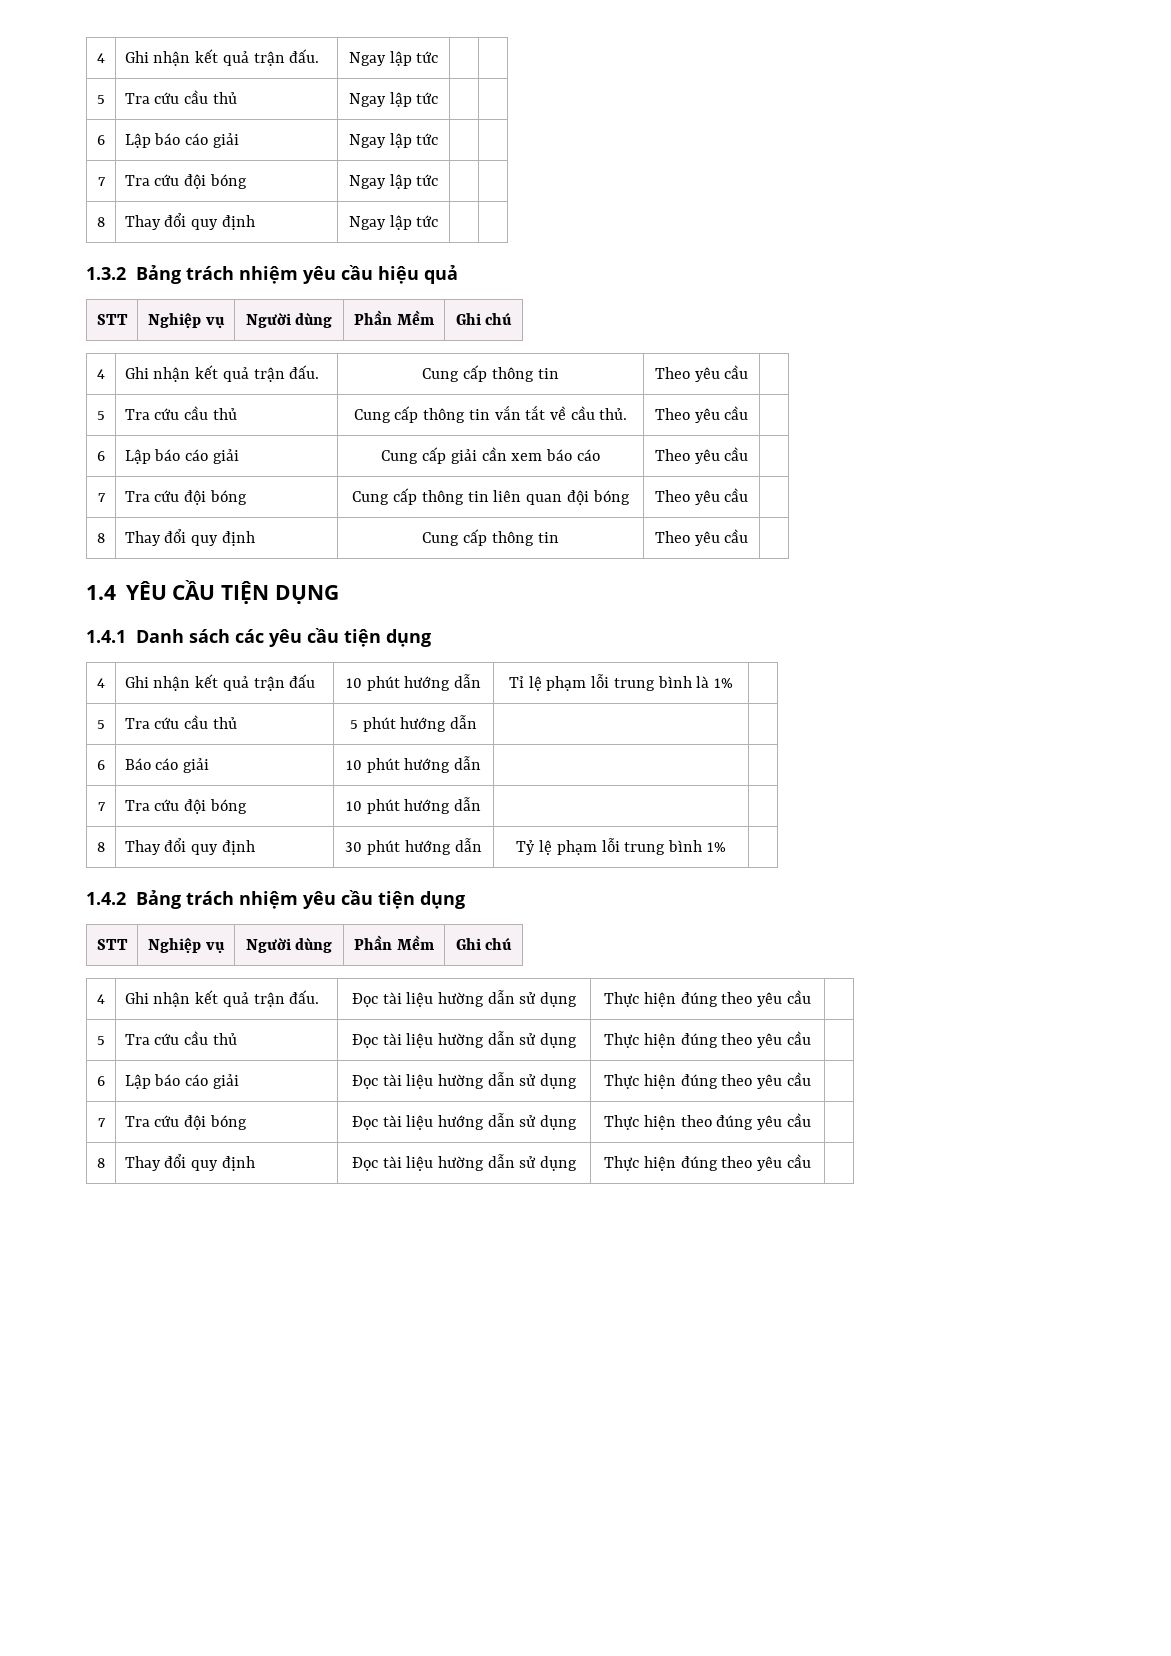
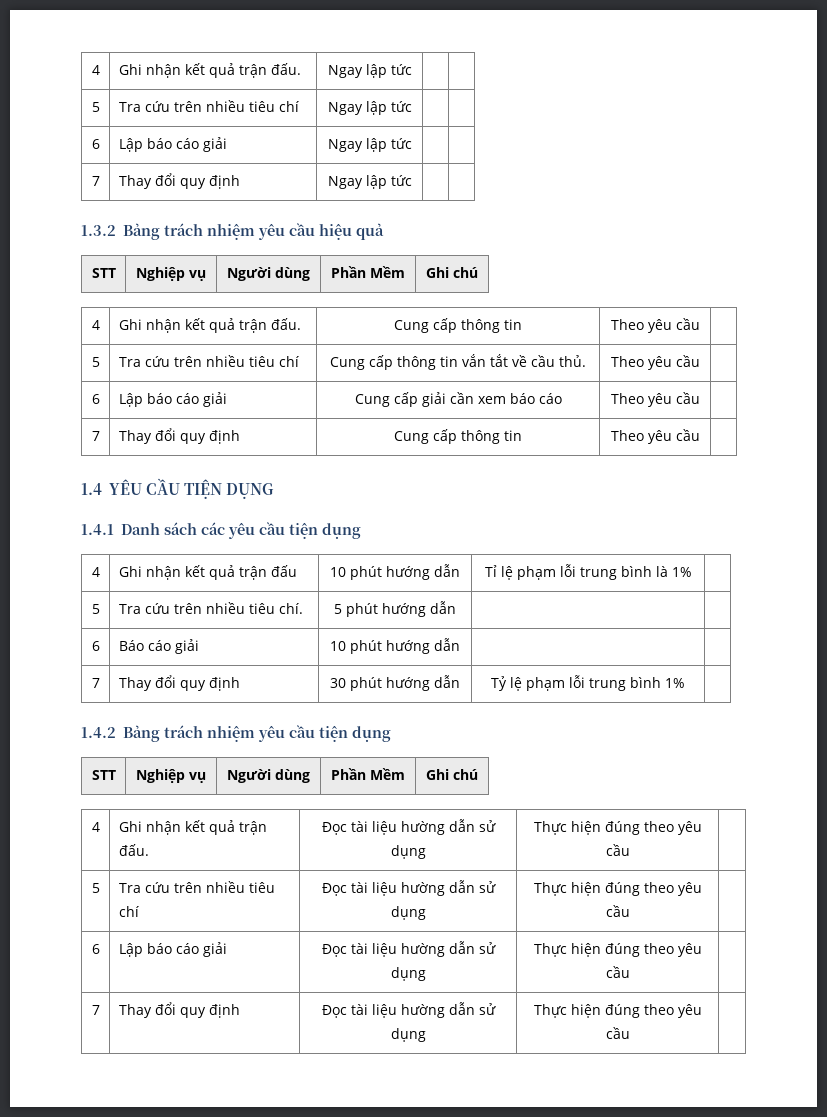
- 5 | Tra cứu cầu thủ | Ngay lập tức | |
+ 5 | Tra cứu trên nhiều tiêu chí | Ngay lập tức | |
- 7 | Tra cứu đội bóng | Ngay lập tức | |
- 8 | Thay đổi quy định | Ngay lập tức | |
+ 7 | Thay đổi quy định | Ngay lập tức | |
- 5 | Tra cứu cầu thủ | Cung cấp thông tin vắn tắt về cầu thủ. | Theo yêu cầu |
+ 5 | Tra cứu trên nhiều tiêu chí | Cung cấp thông tin vắn tắt về cầu thủ. | Theo yêu cầu |
- 7 | Tra cứu đội bóng | Cung cấp thông tin liên quan đội bóng | Theo yêu cầu |
- 8 | Thay đổi quy định | Cung cấp thông tin | Theo yêu cầu |
+ 7 | Thay đổi quy định | Cung cấp thông tin | Theo yêu cầu |
- 5 | Tra cứu cầu thủ | 5 phút hướng dẫn | |
+ 5 | Tra cứu trên nhiều tiêu chí. | 5 phút hướng dẫn | |
- 7 | Tra cứu đội bóng | 10 phút hướng dẫn | |
- 8 | Thay đổi quy định | 30 phút hướng dẫn | Tỷ lệ phạm lỗi trung bình 1% |
+ 7 | Thay đổi quy định | 30 phút hướng dẫn | Tỷ lệ phạm lỗi trung bình 1% |
- 5 | Tra cứu cầu thủ | Đọc tài liệu hường dẫn sử dụng | Thực hiện đúng theo yêu cầu |
+ 5 | Tra cứu trên nhiều tiêu chí | Đọc tài liệu hường dẫn sử dụng | Thực hiện đúng theo yêu cầu |
- 7 | Tra cứu đội bóng | Đọc tài liệu hướng dẫn sử dụng | Thực hiện theo đúng yêu cầu |
- 8 | Thay đổi quy định | Đọc tài liệu hường dẫn sử dụng | Thực hiện đúng theo yêu cầu |
+ 7 | Thay đổi quy định | Đọc tài liệu hường dẫn sử dụng | Thực hiện đúng theo yêu cầu |

